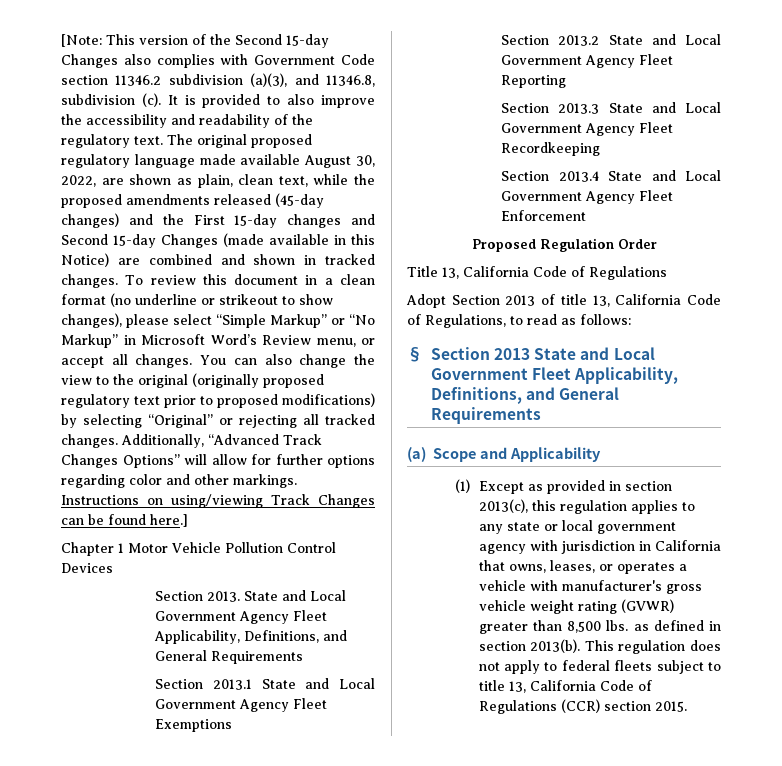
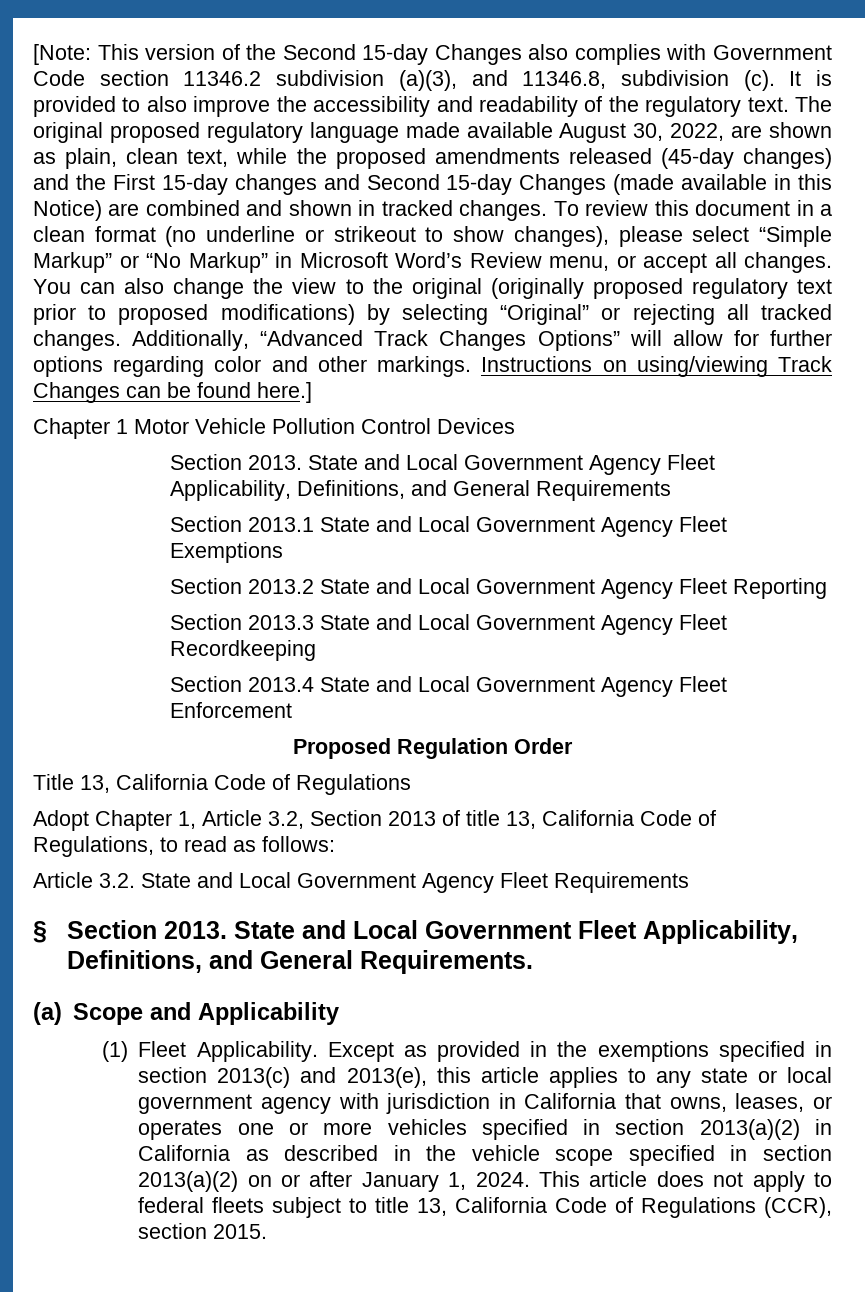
- Adopt Section 2013 of title 13, California Code of Regulations, to read as follows:
+ Adopt Chapter 1, Article 3.2, Section 2013 of title 13, California Code of Regulations, to read as follows:
+ Article 3.2. State and Local Government Agency Fleet Requirements
- § Section 2013 State and Local Government Fleet Applicability, Definitions, and General Requirements
+ § Section 2013. State and Local Government Fleet Applicability, Definitions, and General Requirements.
- (1) Except as provided in section 2013(c), this regulation applies to any state or local government agency with jurisdiction in California that owns, leases, or operates a vehicle with manufacturer's gross vehicle weight rating (GVWR) greater than 8,500 lbs. as defined in section 2013(b). This regulation does not apply to federal fleets subject to title 13, California Code of Regulations (CCR) section 2015.
+ (1) Fleet Applicability. Except as provided in the exemptions specified in section 2013(c) and 2013(e), this article applies to any state or local government agency with jurisdiction in California that owns, leases, or operates one or more vehicles specified in section 2013(a)(2) in California as described in the vehicle scope specified in section 2013(a)(2) on or after January 1, 2024. This article does not apply to federal fleets subject to title 13, California Code of Regulations (CCR), section 2015.

